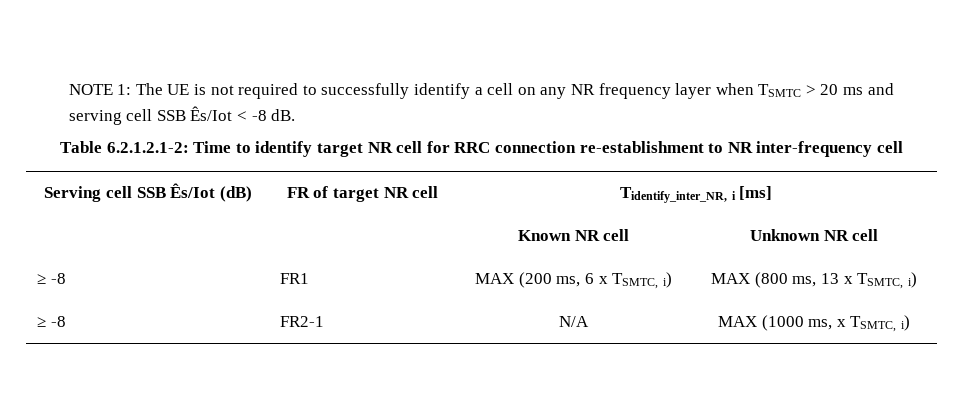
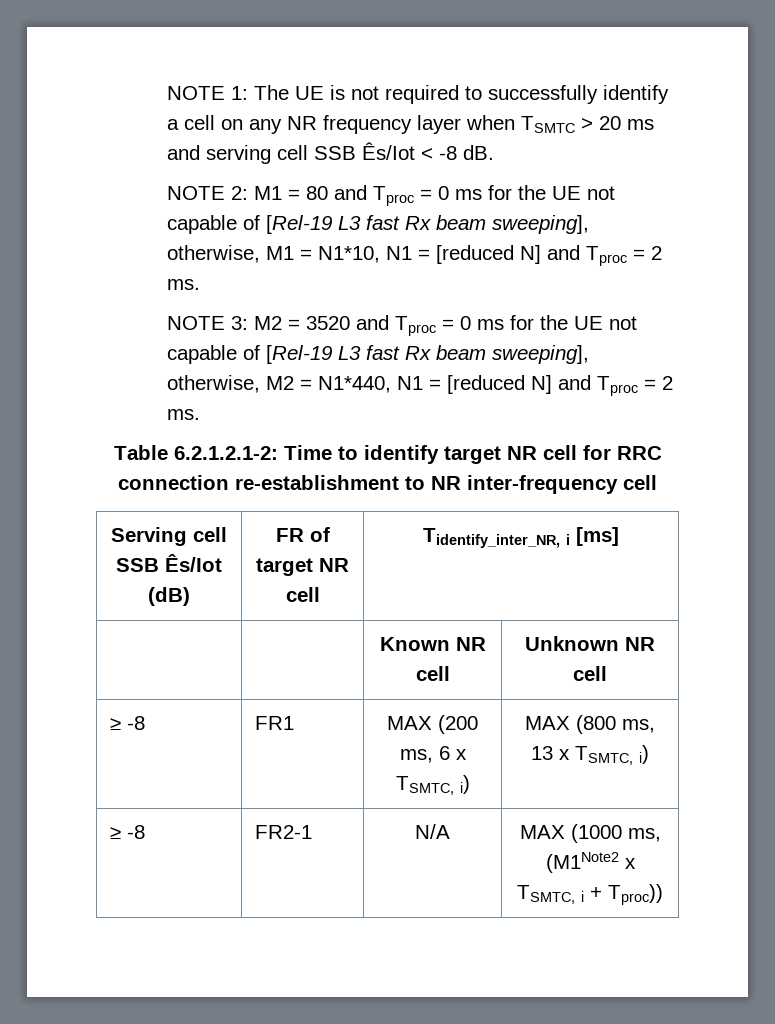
+ NOTE 2: M1 = 80 and Tproc = 0 ms for the UE not capable of [Rel-19 L3 fast Rx beam sweeping], otherwise, M1 = N1*10, N1 = [reduced N] and Tproc = 2 ms.
+ NOTE 3: M2 = 3520 and Tproc = 0 ms for the UE not capable of [Rel-19 L3 fast Rx beam sweeping], otherwise, M2 = N1*440, N1 = [reduced N] and Tproc = 2 ms.
- ≥ -8 | FR2-1 | N/A | MAX (1000 ms, x TSMTC, i)
+ ≥ -8 | FR2-1 | N/A | MAX (1000 ms, (M1Note2 x TSMTC, i + Tproc))

